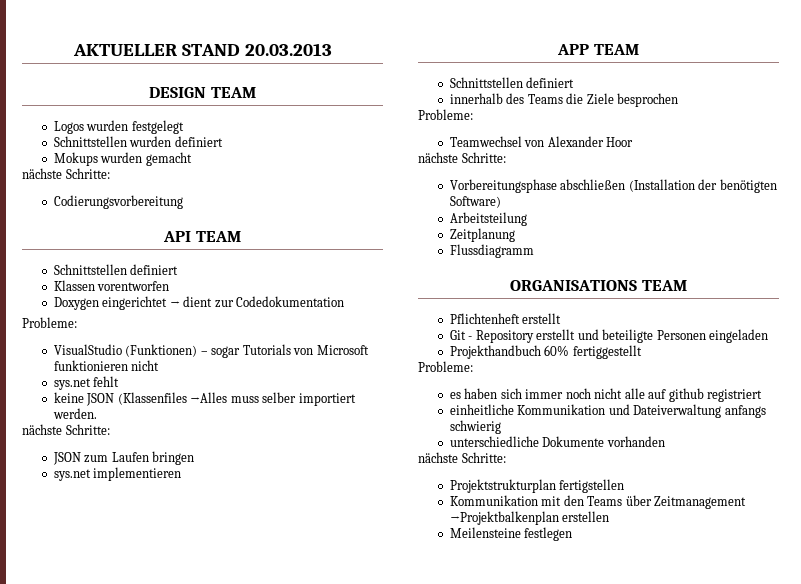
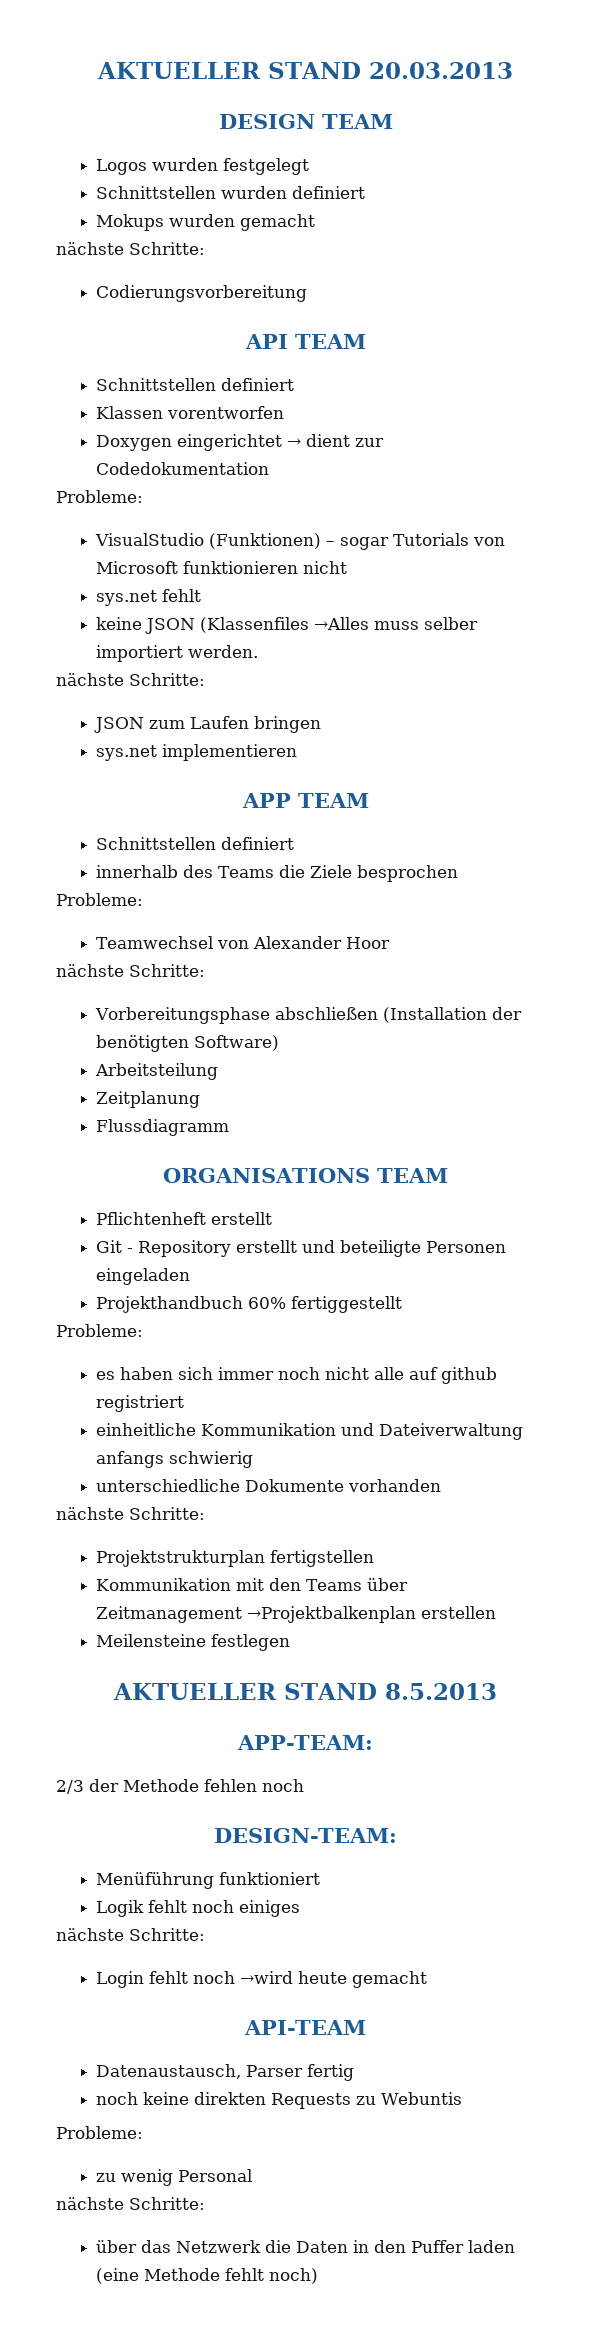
+ AKTUELLER STAND 8.5.2013
+ APP-TEAM:
+ 2/3 der Methode fehlen noch
+ DESIGN-TEAM:
+ Menüführung funktioniert
+ Logik fehlt noch einiges
+ nächste Schritte:
+ Login fehlt noch →wird heute gemacht
+ API-TEAM
+ Datenaustausch, Parser fertig
+ noch keine direkten Requests zu Webuntis
+ Probleme:
+ zu wenig Personal
+ nächste Schritte:
+ über das Netzwerk die Daten in den Puffer laden (eine Methode fehlt noch)

